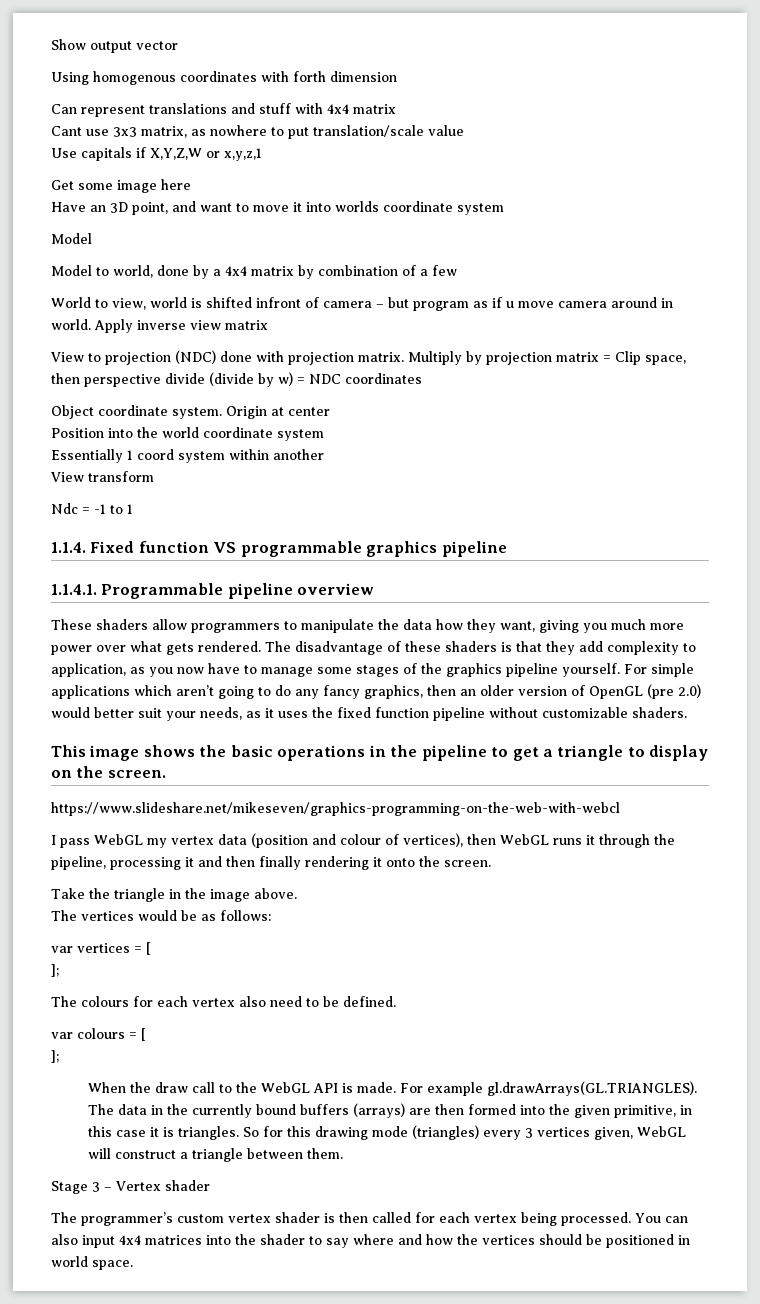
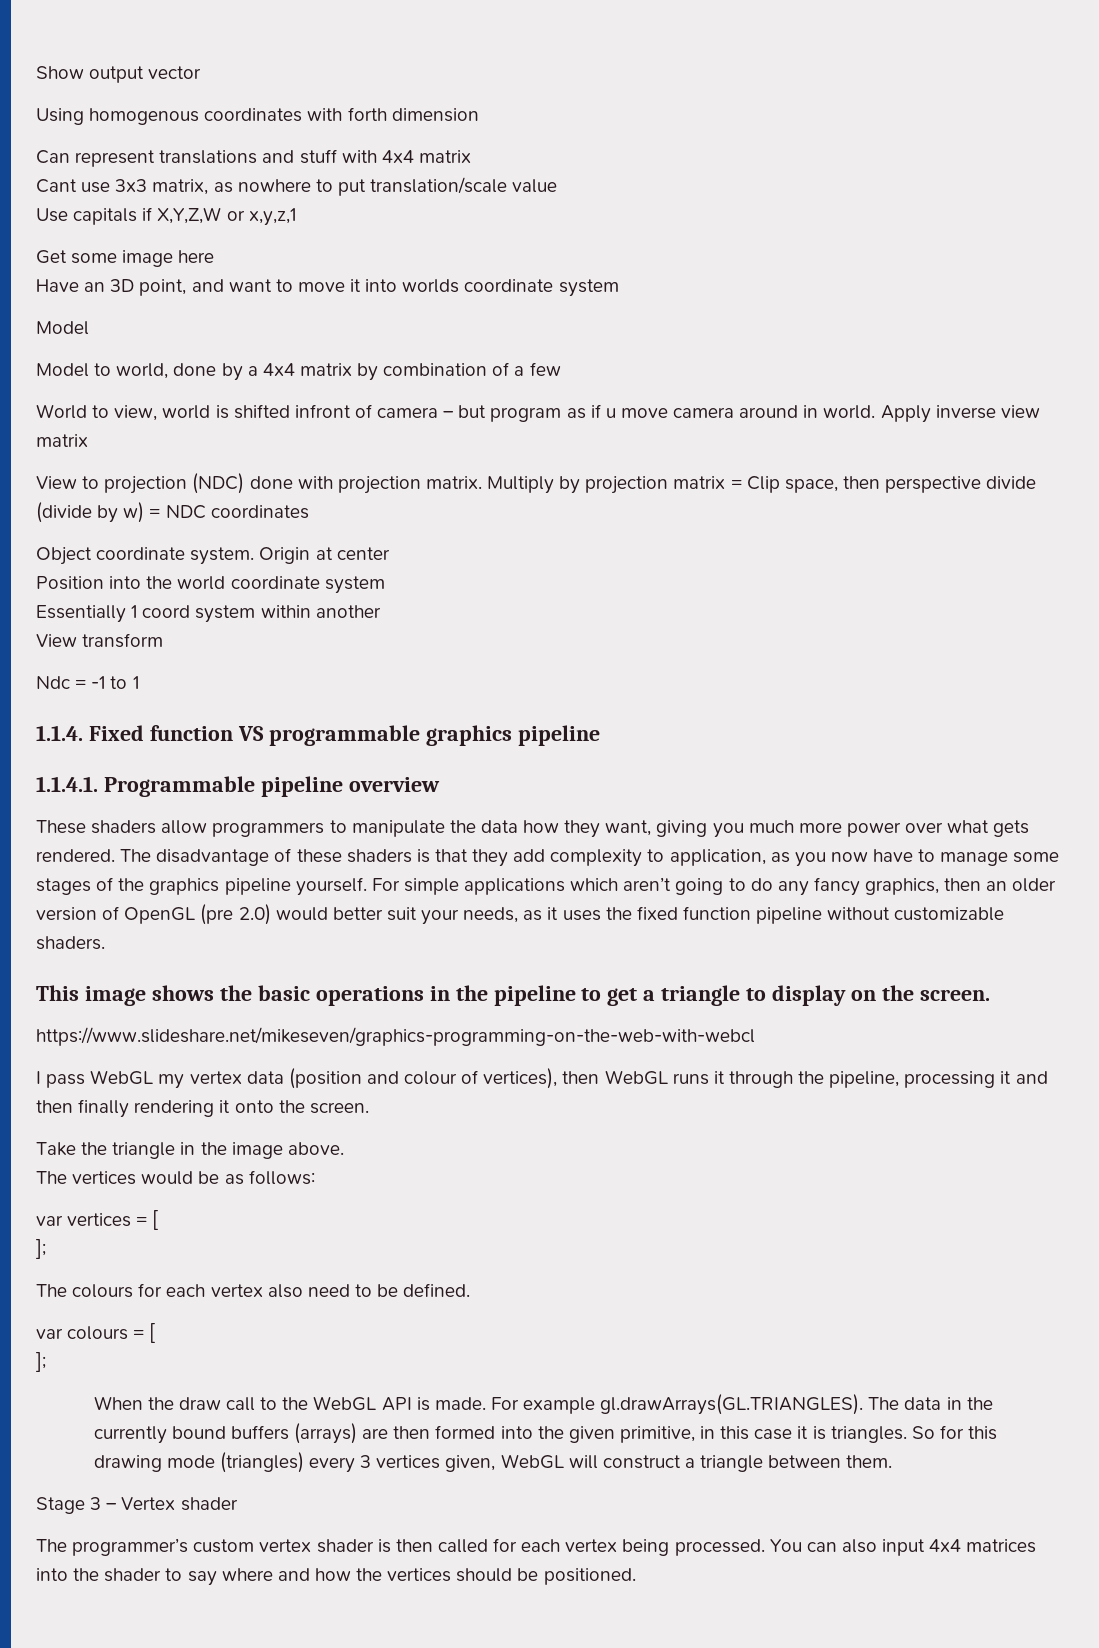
- You can also input 4x4 matrices into the shader to say where and how the vertices should be positioned in world space.
+ You can also input 4x4 matrices into the shader to say where and how the vertices should be positioned.

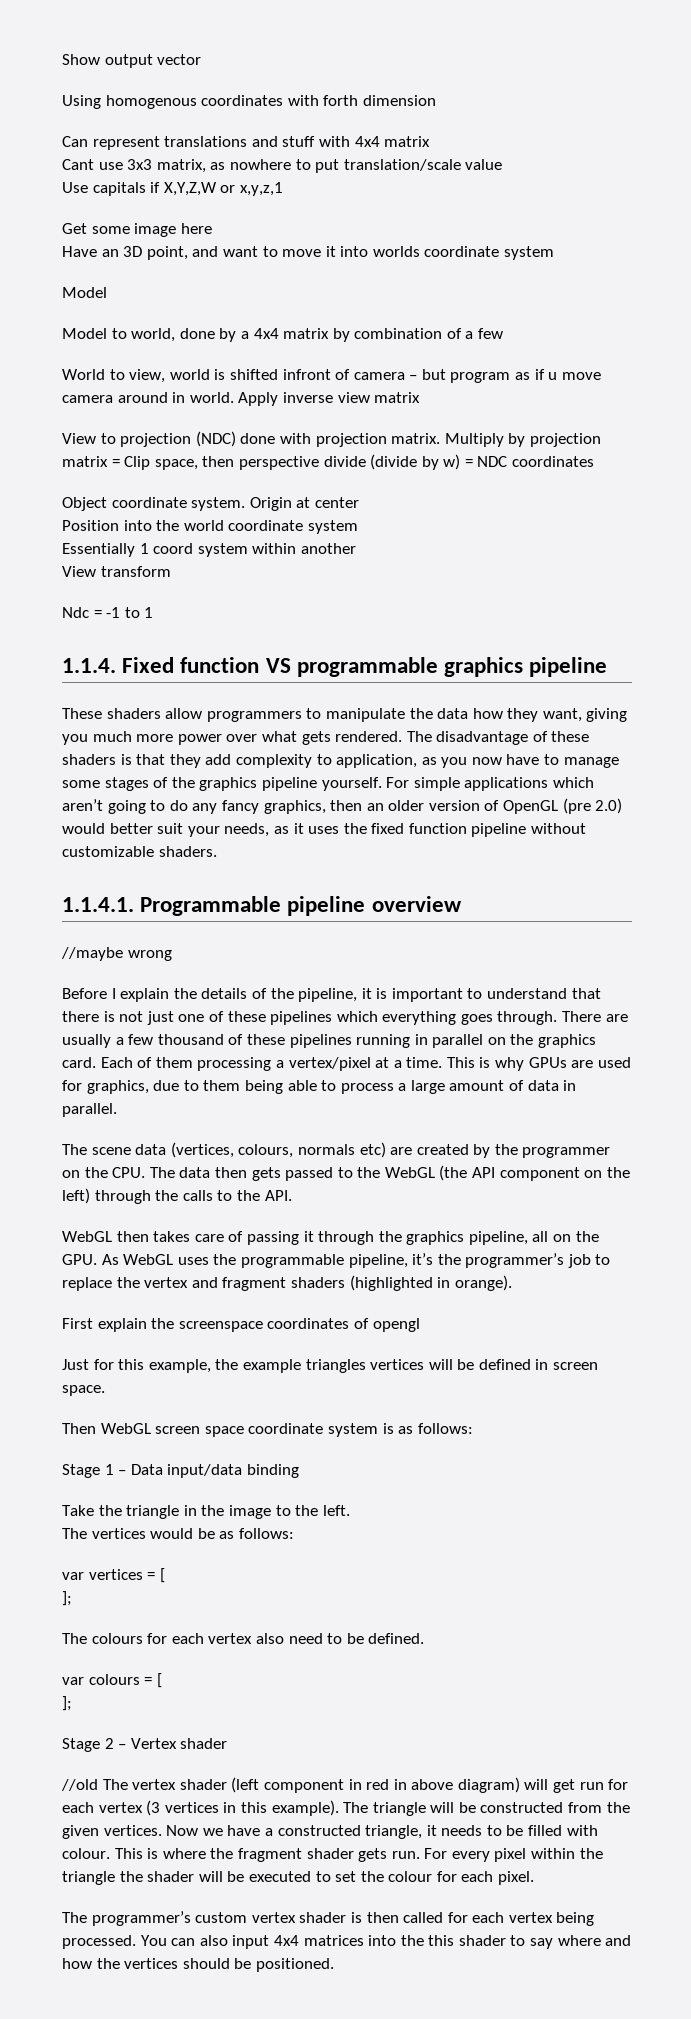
- 1.1.4.1. Programmable pipeline overview
- This image shows the basic operations in the pipeline to get a triangle to display on the screen.
- https://www.slideshare.net/mikeseven/graphics-programming-on-the-web-with-webcl
- I pass WebGL my vertex data (position and colour of vertices), then WebGL runs it through the pipeline, processing it and then finally rendering it onto the screen.
+ 1.1.4.1. Programmable pipeline overview
+ //maybe wrong
+ Before I explain the details of the pipeline, it is important to understand that there is not just one of these pipelines which everything goes through. There are usually a few thousand of these pipelines running in parallel on the graphics card. Each of them processing a vertex/pixel at a time. This is why GPUs are used for graphics, due to them being able to process a large amount of data in parallel.
+ The scene data (vertices, colours, normals etc) are created by the programmer on the CPU. The data then gets passed to the WebGL (the API component on the left) through the calls to the API.
+ WebGL then takes care of passing it through the graphics pipeline, all on the GPU. As WebGL uses the programmable pipeline, it’s the programmer’s job to replace the vertex and fragment shaders (highlighted in orange).
+ First explain the screenspace coordinates of opengl
+ Just for this example, the example triangles vertices will be defined in screen space.
+ Then WebGL screen space coordinate system is as follows:
+ Stage 1 – Data input/data binding
- Take the triangle in the image above.
+ Take the triangle in the image to the left.
- When the draw call to the WebGL API is made. For example gl.drawArrays(GL.TRIANGLES). The data in the currently bound buffers (arrays) are then formed into the given primitive, in this case it is triangles. So for this drawing mode (triangles) every 3 vertices given, WebGL will construct a triangle between them.
- Stage 3 – Vertex shader
+ Stage 2 – Vertex shader
+ //old The vertex shader (left component in red in above diagram) will get run for each vertex (3 vertices in this example). The triangle will be constructed from the given vertices. Now we have a constructed triangle, it needs to be filled with colour. This is where the fragment shader gets run. For every pixel within the triangle the shader will be executed to set the colour for each pixel.
- You can also input 4x4 matrices into the shader to say where and how the vertices should be positioned.
+ You can also input 4x4 matrices into the this shader to say where and how the vertices should be positioned.

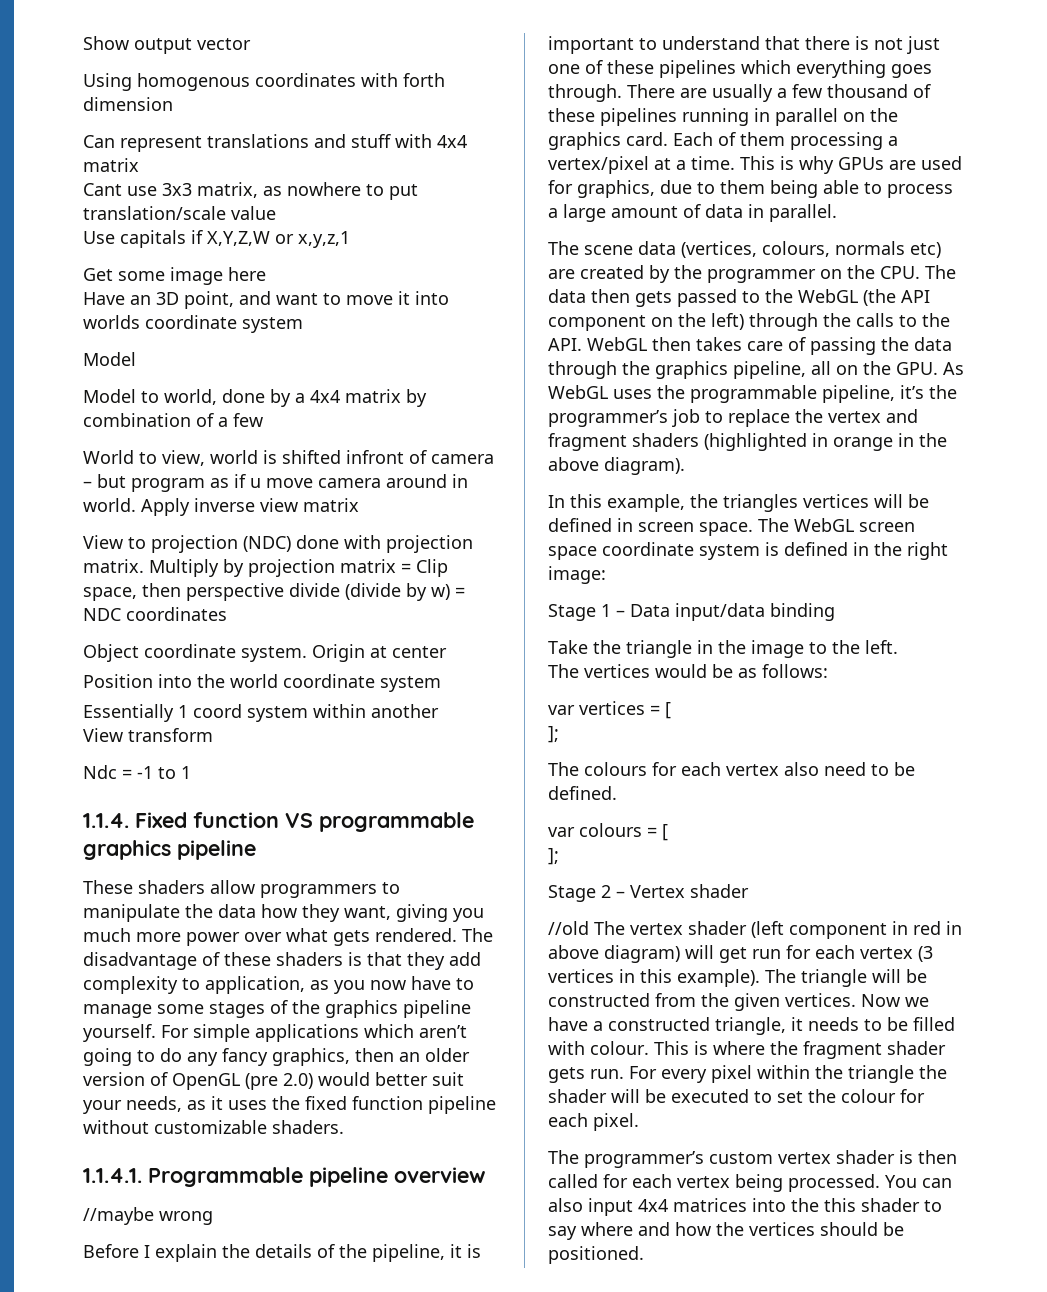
- The scene data (vertices, colours, normals etc) are created by the programmer on the CPU. The data then gets passed to the WebGL (the API component on the left) through the calls to the API.
- WebGL then takes care of passing it through the graphics pipeline, all on the GPU. As WebGL uses the programmable pipeline, it’s the programmer’s job to replace the vertex and fragment shaders (highlighted in orange).
- First explain the screenspace coordinates of opengl
- Just for this example, the example triangles vertices will be defined in screen space.
- Then WebGL screen space coordinate system is as follows:
+ The scene data (vertices, colours, normals etc) are created by the programmer on the CPU. The data then gets passed to the WebGL (the API component on the left) through the calls to the API. WebGL then takes care of passing the data through the graphics pipeline, all on the GPU. As WebGL uses the programmable pipeline, it’s the programmer’s job to replace the vertex and fragment shaders (highlighted in orange in the above diagram).
+ In this example, the triangles vertices will be defined in screen space. The WebGL screen space coordinate system is defined in the right image:

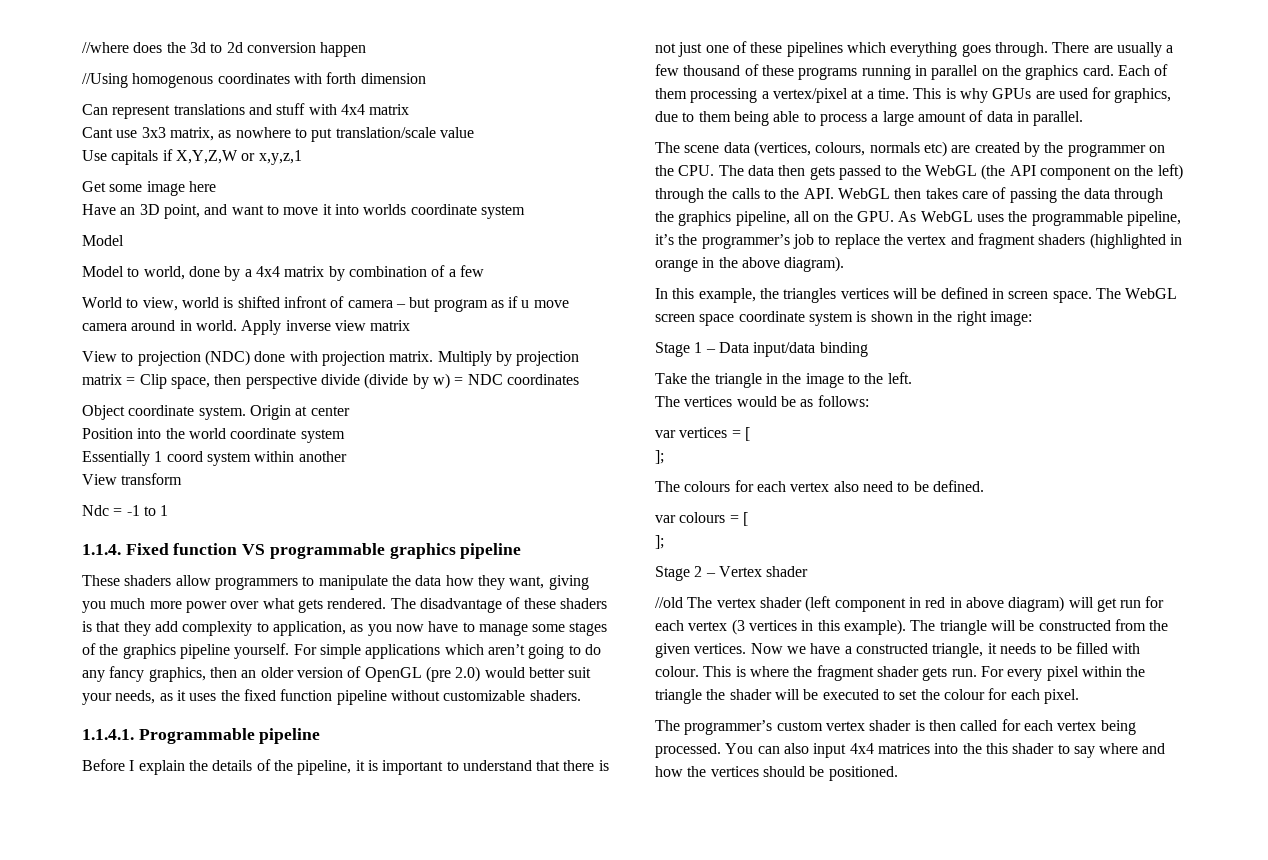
- Show output vector
- Using homogenous coordinates with forth dimension
+ //where does the 3d to 2d conversion happen
+ //Using homogenous coordinates with forth dimension
- 1.1.4.1. Programmable pipeline overview
- //maybe wrong
+ 1.1.4.1. Programmable pipeline
- There are usually a few thousand of these pipelines running in parallel on the graphics card.
+ There are usually a few thousand of these programs running in parallel on the graphics card.
- The WebGL screen space coordinate system is defined in the right image:
+ The WebGL screen space coordinate system is shown in the right image:

